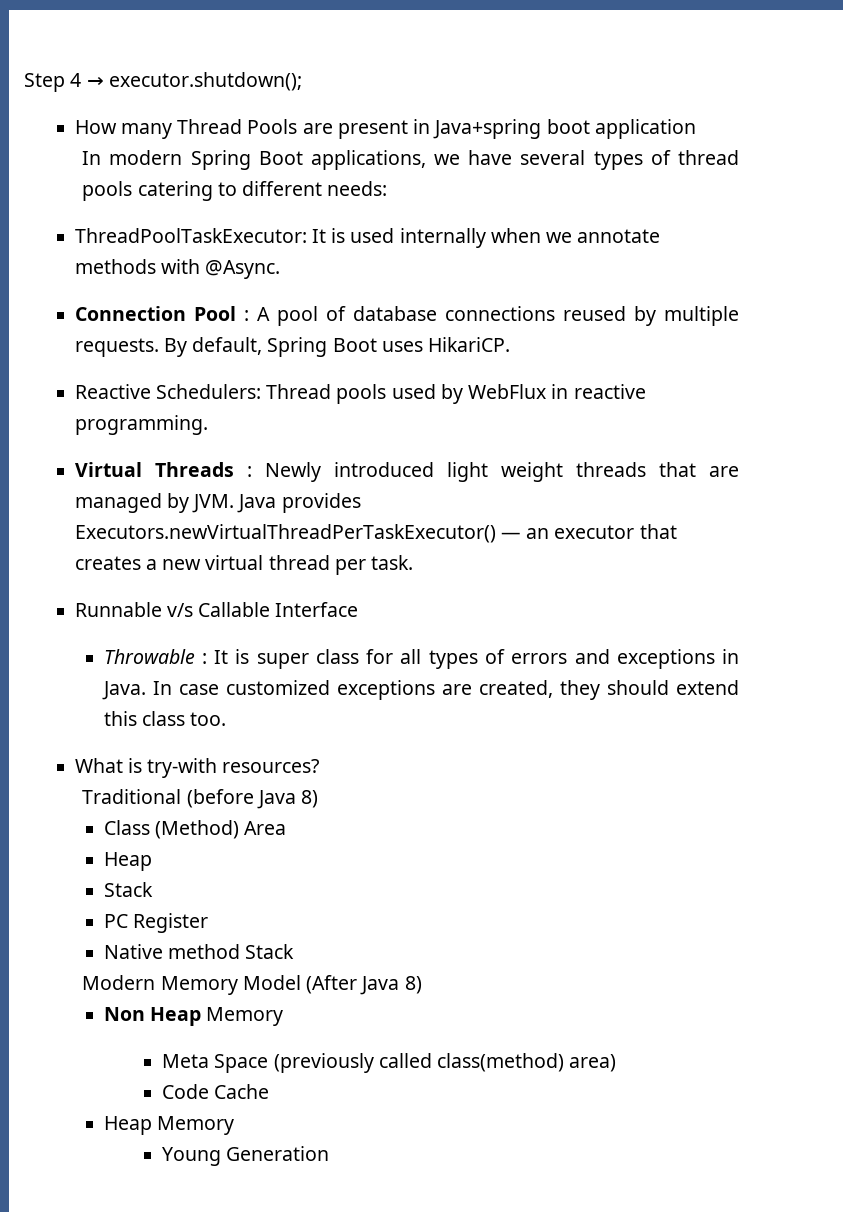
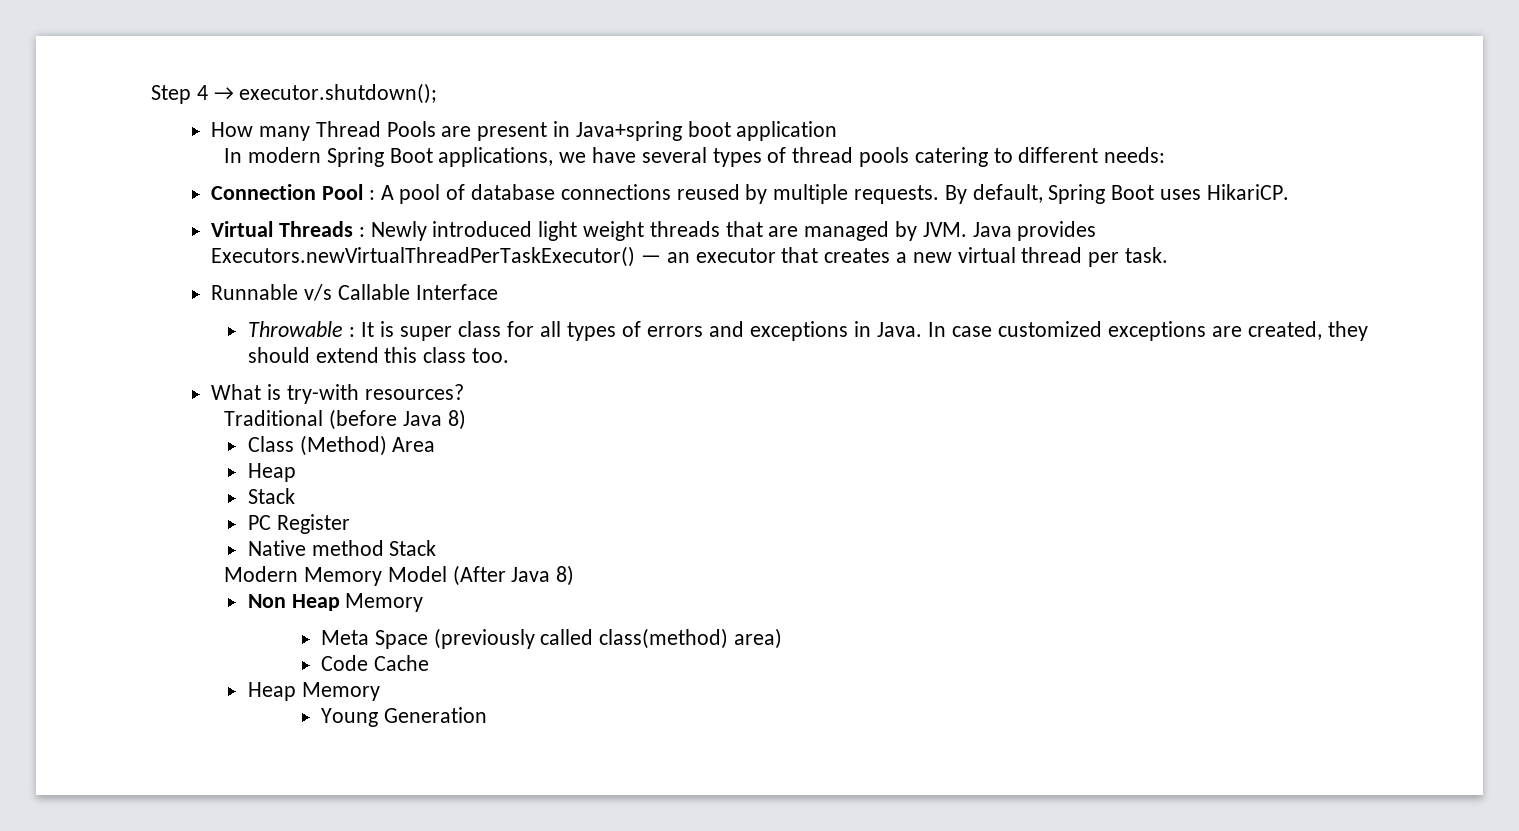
- ThreadPoolTaskExecutor: It is used internally when we annotate methods with @Async.
- Reactive Schedulers: Thread pools used by WebFlux in reactive programming.

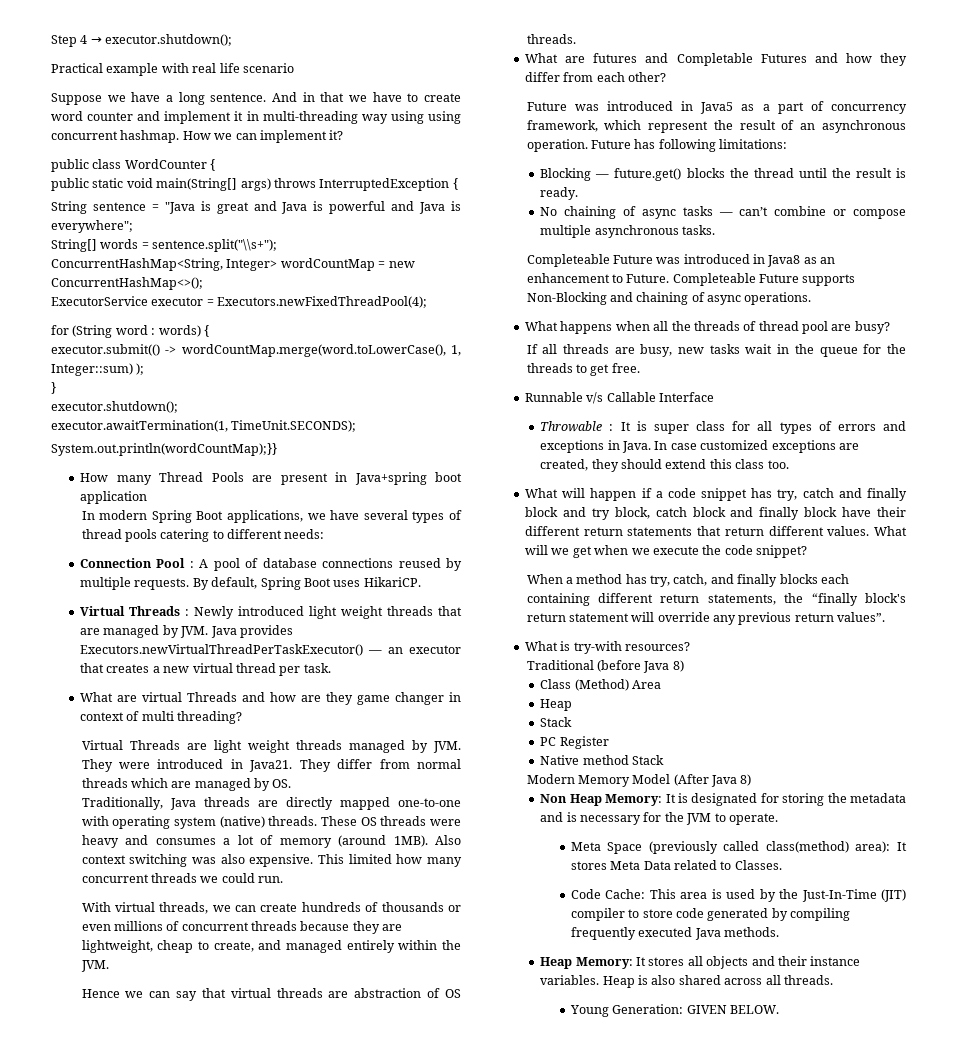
+ Practical example with real life scenario
+ Suppose we have a long sentence. And in that we have to create word counter and implement it in multi-threading way using using concurrent hashmap. How we can implement it?
+ public class WordCounter {
+ public static void main(String[] args) throws InterruptedException {
+ String sentence = "Java is great and Java is powerful and Java is everywhere";
+ String[] words = sentence.split("\\s+");
+ ConcurrentHashMap<String, Integer> wordCountMap = new ConcurrentHashMap<>();
+ ExecutorService executor = Executors.newFixedThreadPool(4);
+ for (String word : words) {
+ executor.submit(() -> wordCountMap.merge(word.toLowerCase(), 1, Integer::sum) );
+ }
+ executor.shutdown();
+ executor.awaitTermination(1, TimeUnit.SECONDS);
+ System.out.println(wordCountMap);}}
+ What are virtual Threads and how are they game changer in context of multi threading?
+ Virtual Threads are light weight threads managed by JVM. They were introduced in Java21. They differ from normal threads which are managed by OS.
+ Traditionally, Java threads are directly mapped one-to-one with operating system (native) threads. These OS threads were heavy and consumes a lot of memory (around 1MB). Also context switching was also expensive. This limited how many concurrent threads we could run.
+ With virtual threads, we can create hundreds of thousands or even millions of concurrent threads because they are lightweight, cheap to create, and managed entirely within the JVM.
+ Hence we can say that virtual threads are abstraction of OS threads.
+ What are futures and Completable Futures and how they differ from each other?
+ Future was introduced in Java5 as a part of concurrency framework, which represent the result of an asynchronous operation. Future has following limitations:
+ Blocking — future.get() blocks the thread until the result is ready.
+ No chaining of async tasks — can’t combine or compose multiple asynchronous tasks.
+ Completeable Future was introduced in Java8 as an enhancement to Future. Completeable Future supports Non-Blocking and chaining of async operations.
+ What happens when all the threads of thread pool are busy?
+ If all threads are busy, new tasks wait in the queue for the threads to get free.
+ What will happen if a code snippet has try, catch and finally block and try block, catch block and finally block have their different return statements that return different values. What will we get when we execute the code snippet?
+ When a method has try, catch, and finally blocks each containing different return statements, the “finally block's return statement will override any previous return values”.
- Non Heap Memory
+ Non Heap Memory: It is designated for storing the metadata and is necessary for the JVM to operate.
- Meta Space (previously called class(method) area)
- Code Cache
- Heap Memory
- Young Generation
+ Meta Space (previously called class(method) area): It stores Meta Data related to Classes.
+ Code Cache: This area is used by the Just-In-Time (JIT) compiler to store code generated by compiling frequently executed Java methods.
+ Heap Memory: It stores all objects and their instance variables. Heap is also shared across all threads.
+ Young Generation: GIVEN BELOW.

